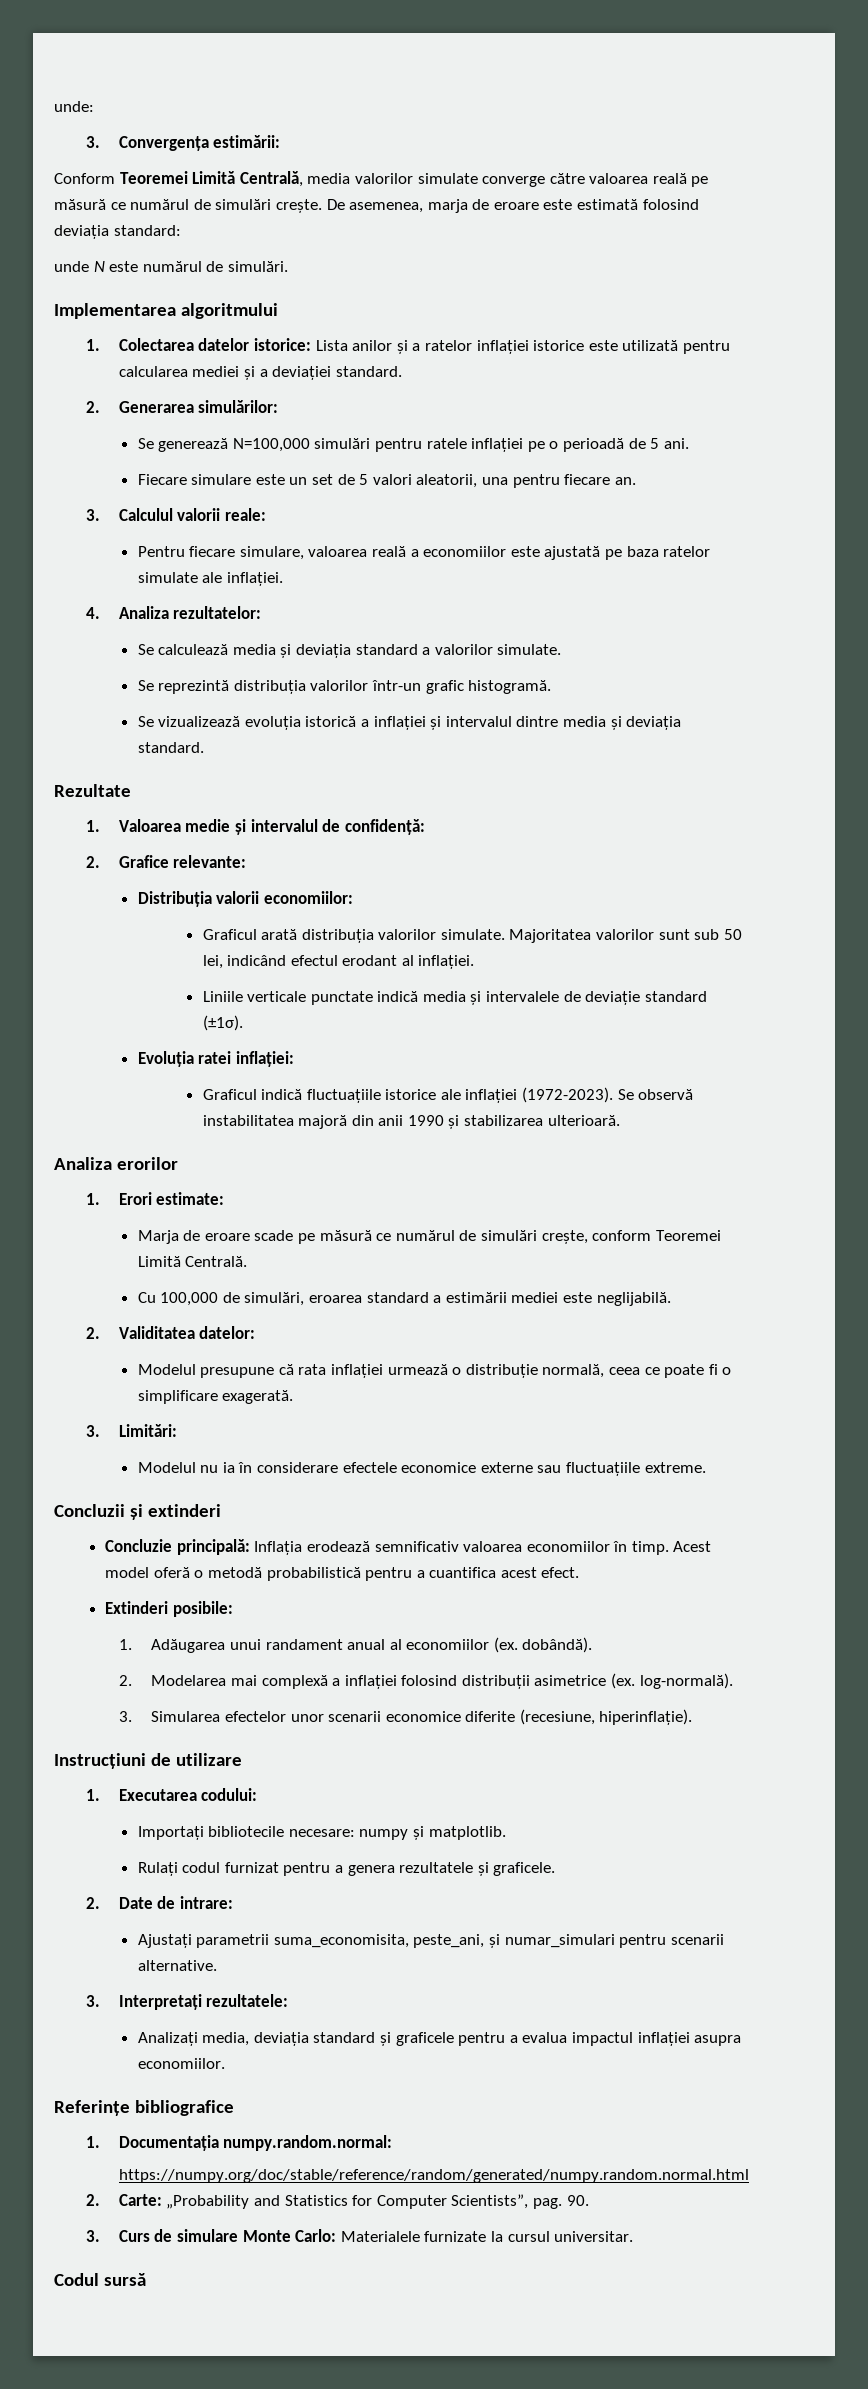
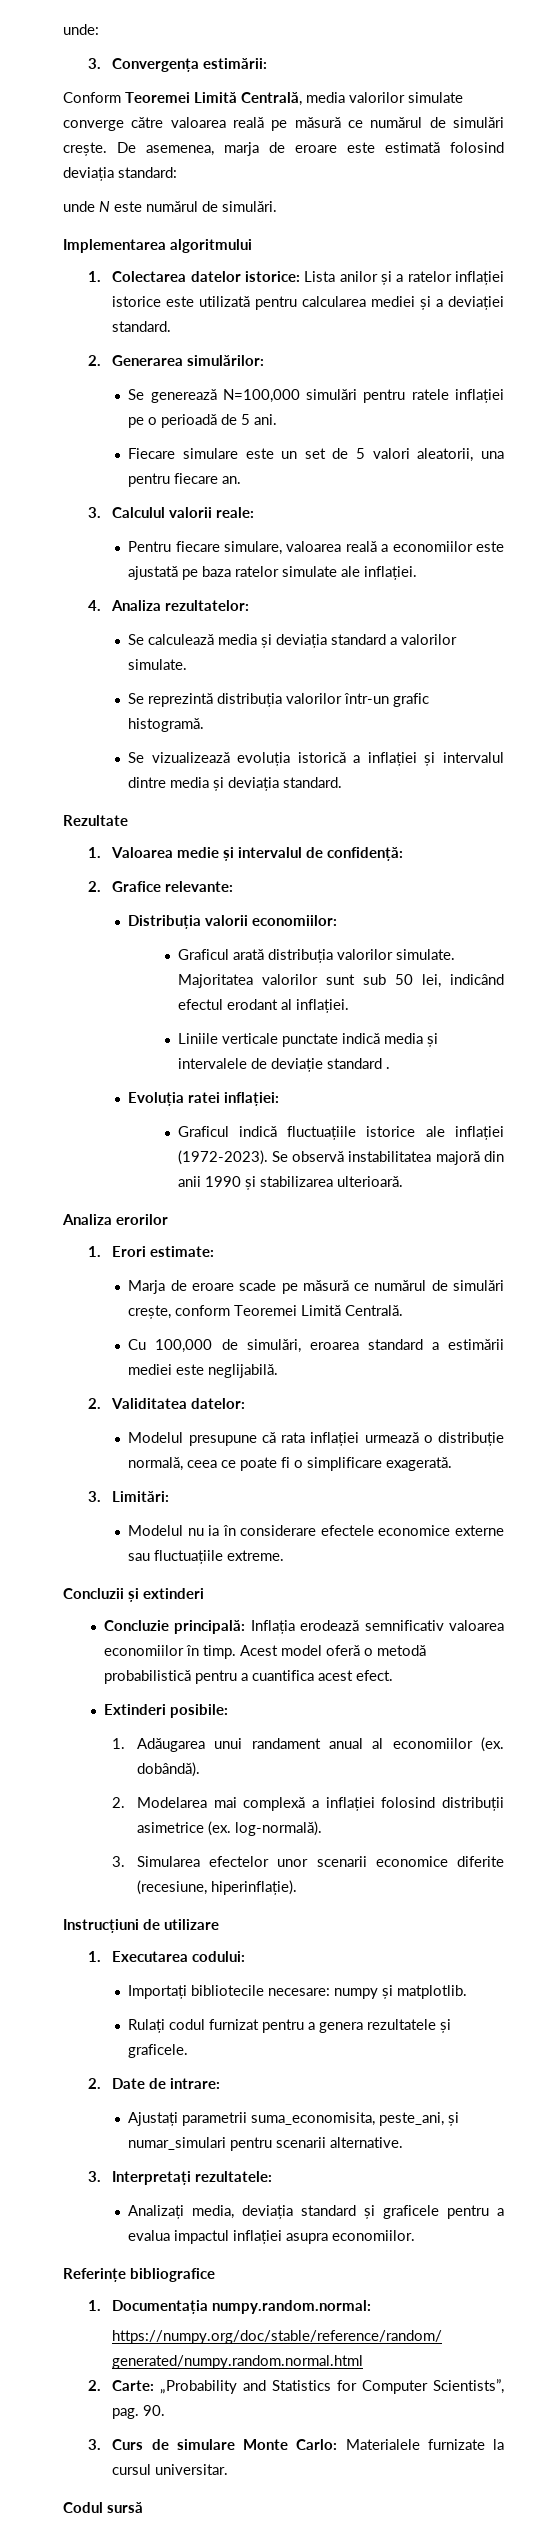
- Liniile verticale punctate indică media și intervalele de deviație standard (±1σ).
+ Liniile verticale punctate indică media și intervalele de deviație standard .

